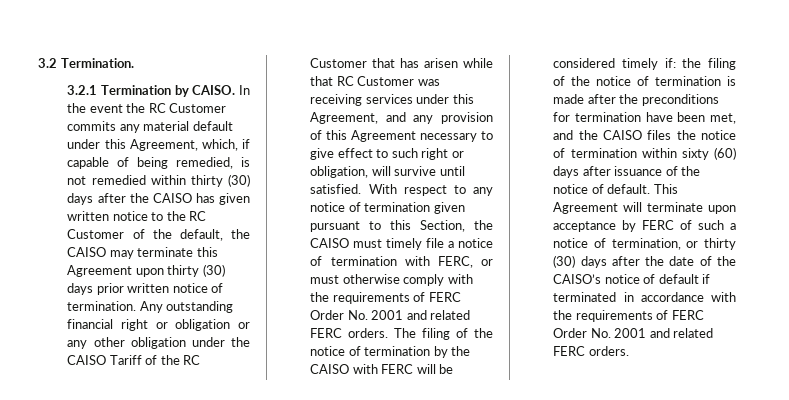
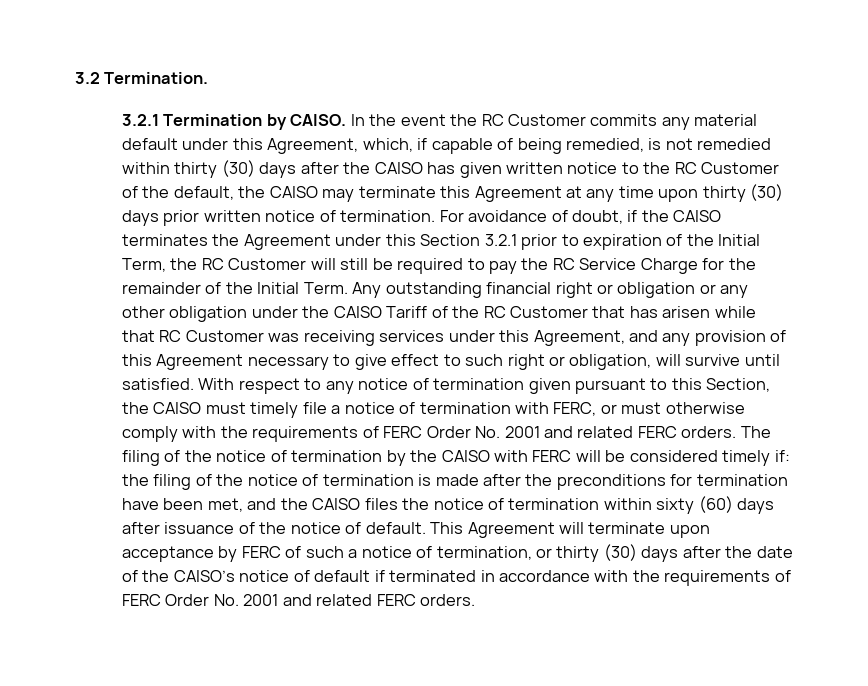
- In the event the RC Customer commits any material default under this Agreement, which, if capable of being remedied, is not remedied within thirty (30) days after the CAISO has given written notice to the RC Customer of the default, the CAISO may terminate this Agreement upon thirty (30) days prior written notice of termination.
+ In the event the RC Customer commits any material default under this Agreement, which, if capable of being remedied, is not remedied within thirty (30) days after the CAISO has given written notice to the RC Customer of the default, the CAISO may terminate this Agreement at any time upon thirty (30) days prior written notice of termination.
+ For avoidance of doubt, if the CAISO terminates the Agreement under this Section 3.2.1 prior to expiration of the Initial Term, the RC Customer will still be required to pay the RC Service Charge for the remainder of the Initial Term.

